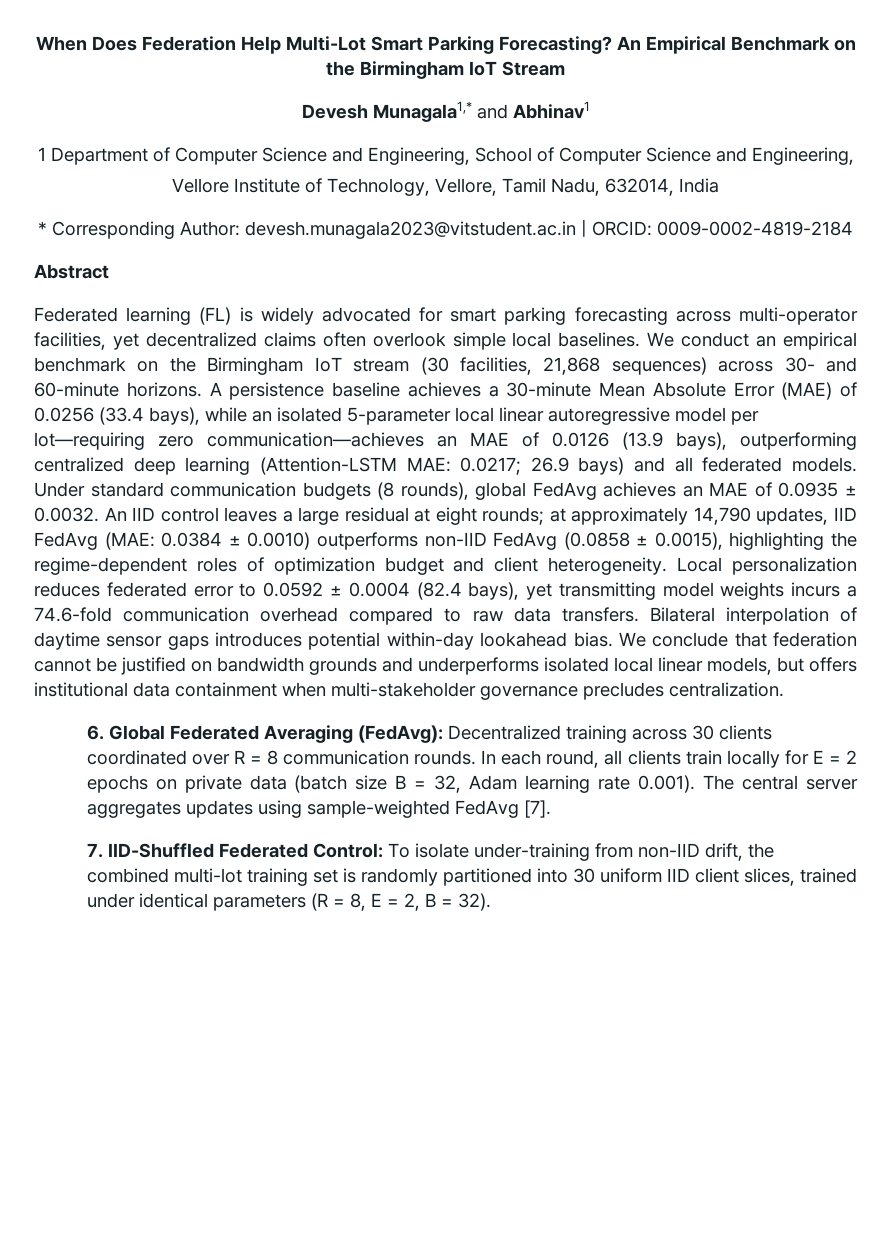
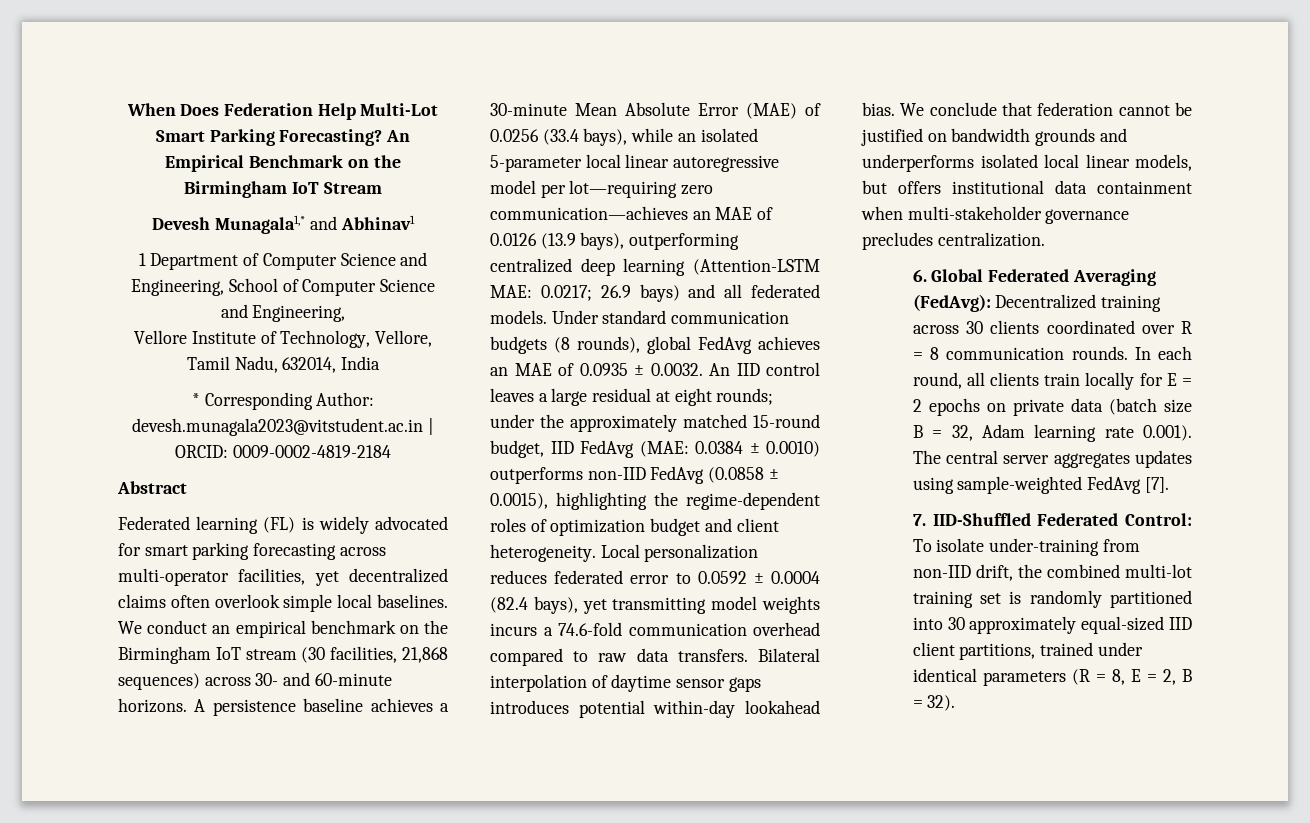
- Under standard communication budgets (8 rounds), global FedAvg achieves an MAE of 0.0935 ± 0.0032. An IID control leaves a large residual at eight rounds; at approximately 14,790 updates, IID FedAvg (MAE: 0.0384 ± 0.0010) outperforms non-IID FedAvg (0.0858 ± 0.0015), highlighting the regime-dependent roles of optimization budget and client heterogeneity.
+ Under standard communication budgets (8 rounds), global FedAvg achieves an MAE of 0.0935 ± 0.0032. An IID control leaves a large residual at eight rounds; under the approximately matched 15-round budget, IID FedAvg (MAE: 0.0384 ± 0.0010) outperforms non-IID FedAvg (0.0858 ± 0.0015), highlighting the regime-dependent roles of optimization budget and client heterogeneity.
- 7. IID-Shuffled Federated Control: To isolate under-training from non-IID drift, the combined multi-lot training set is randomly partitioned into 30 uniform IID client slices, trained under identical parameters (R = 8, E = 2, B = 32).
+ 7. IID-Shuffled Federated Control: To isolate under-training from non-IID drift, the combined multi-lot training set is randomly partitioned into 30 approximately equal-sized IID client partitions, trained under identical parameters (R = 8, E = 2, B = 32).

